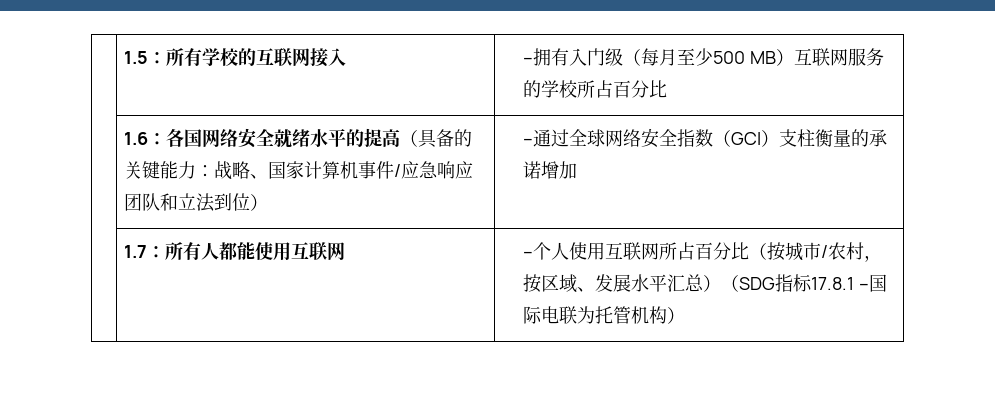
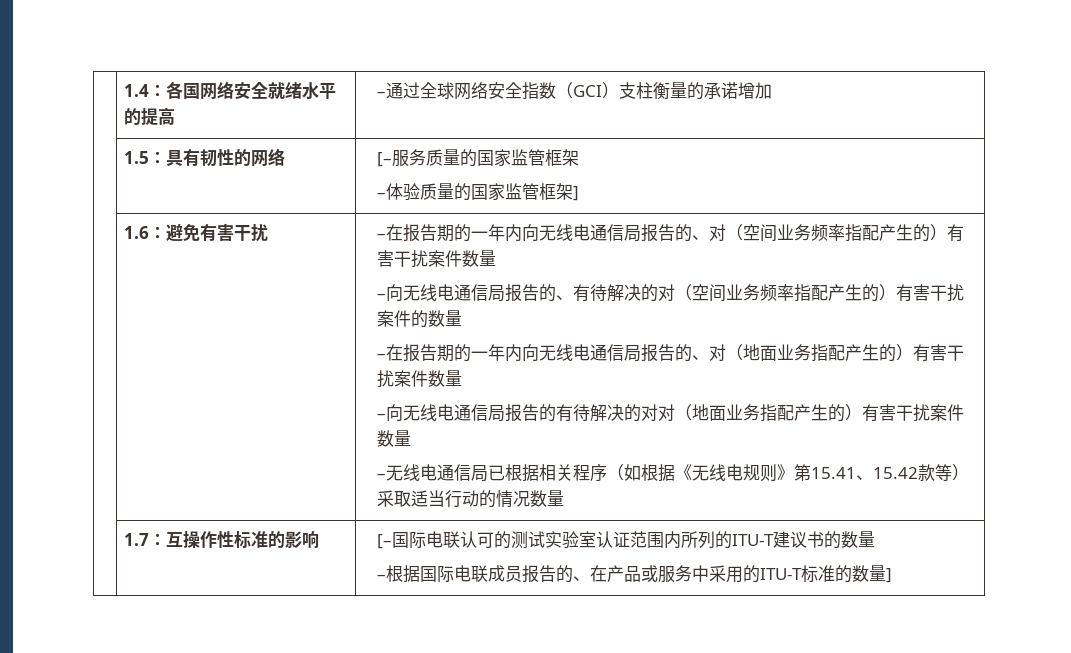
- | 1.5：所有学校的互联网接入 | –拥有入门级（每月至少500 MB）互联网服务的学校所占百分比
- | 1.6：各国网络安全就绪水平的提高（具备的关键能力：战略、国家计算机事件/应急响应团队和立法到位） | –通过全球网络安全指数（GCI）支柱衡量的承诺增加
+ | 1.4：各国网络安全就绪水平的提高 | –通过全球网络安全指数（GCI）支柱衡量的承诺增加
- | 1.7：所有人都能使用互联网 | –个人使用互联网所占百分比（按城市/农村，按区域、发展水平汇总）（SDG指标17.8.1 –国际电联为托管机构）
+ | 1.5：具有韧性的网络 | [–服务质量的国家监管框架
+ –体验质量的国家监管框架]
+ | 1.6：避免有害干扰 | –在报告期的一年内向无线电通信局报告的、对（空间业务频率指配产生的）有害干扰案件数量
+ –向无线电通信局报告的、有待解决的对（空间业务频率指配产生的）有害干扰案件的数量
+ –在报告期的一年内向无线电通信局报告的、对（地面业务指配产生的）有害干扰案件数量
+ –向无线电通信局报告的有待解决的对对（地面业务指配产生的）有害干扰案件数量
+ –无线电通信局已根据相关程序（如根据《无线电规则》第15.41、15.42款等）采取适当行动的情况数量
+ | 1.7：互操作性标准的影响 | [–国际电联认可的测试实验室认证范围内所列的ITU-T建议书的数量
+ –根据国际电联成员报告的、在产品或服务中采用的ITU-T标准的数量]

